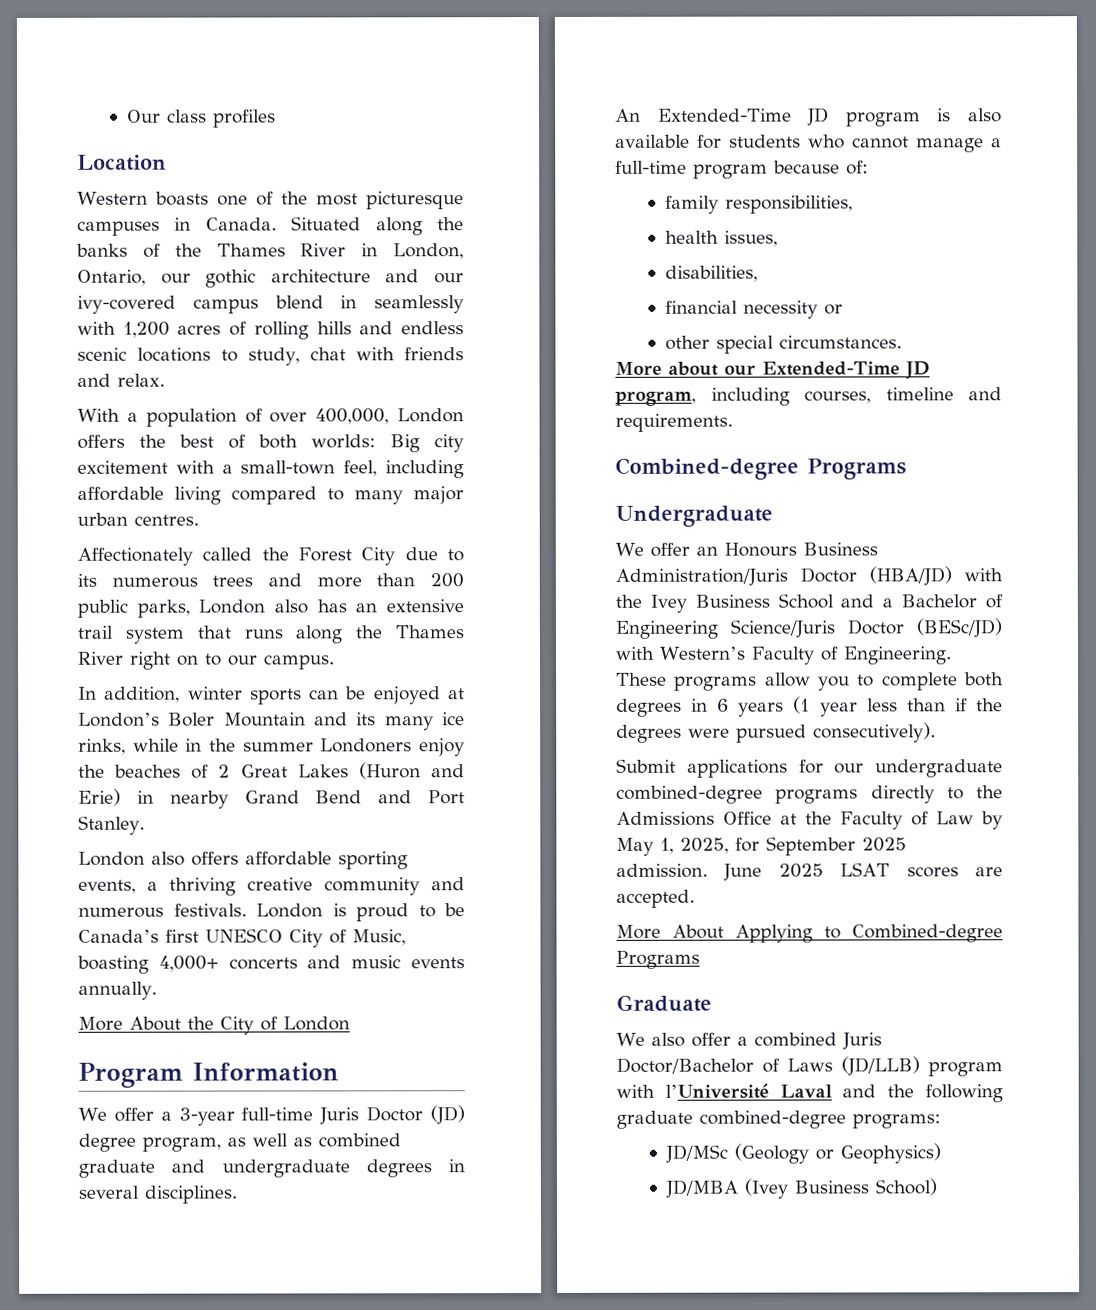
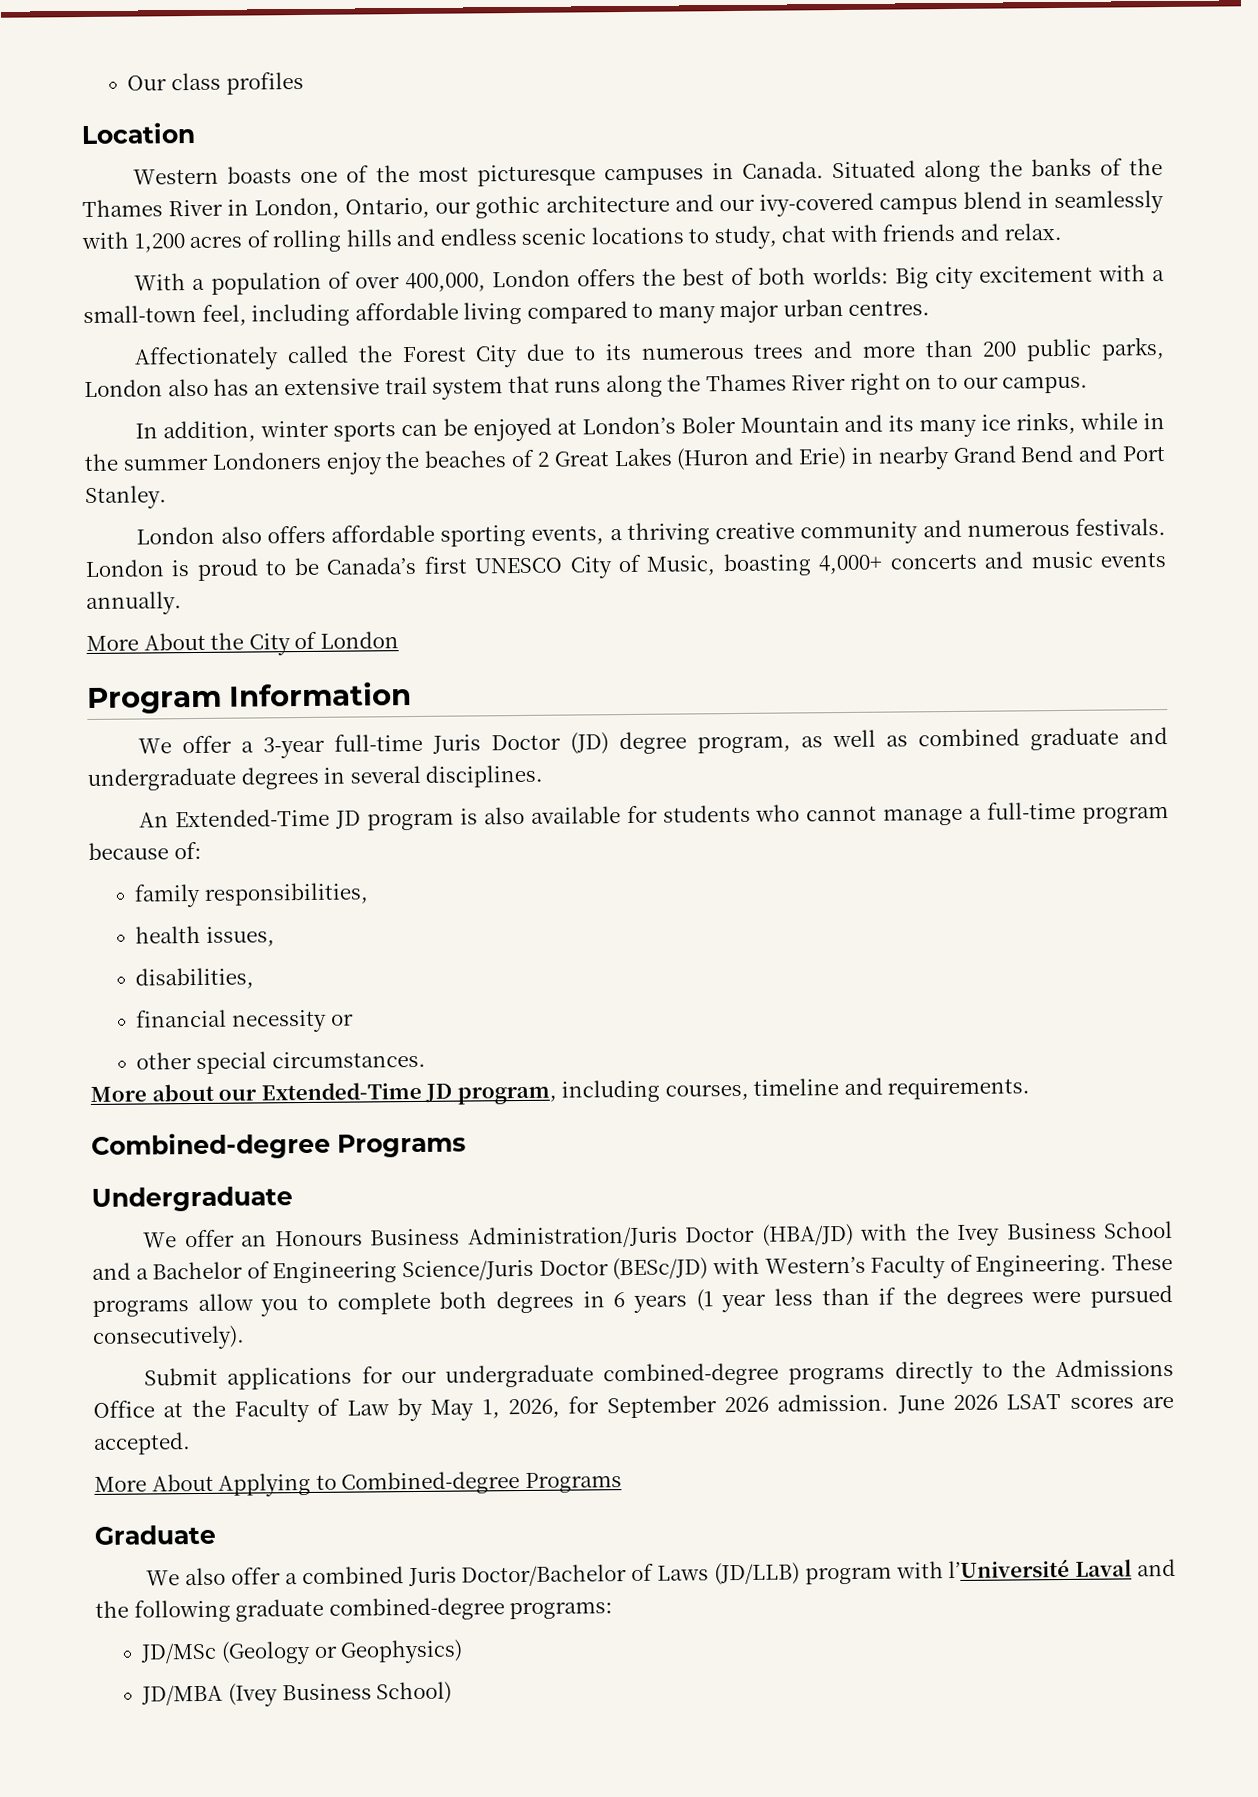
- Submit applications for our undergraduate combined-degree programs directly to the Admissions Office at the Faculty of Law by May 1, 2025, for September 2025 admission.
+ Submit applications for our undergraduate combined-degree programs directly to the Admissions Office at the Faculty of Law by May 1, 2026, for September 2026 admission.
- June 2025 LSAT scores are accepted.
+ June 2026 LSAT scores are accepted.

